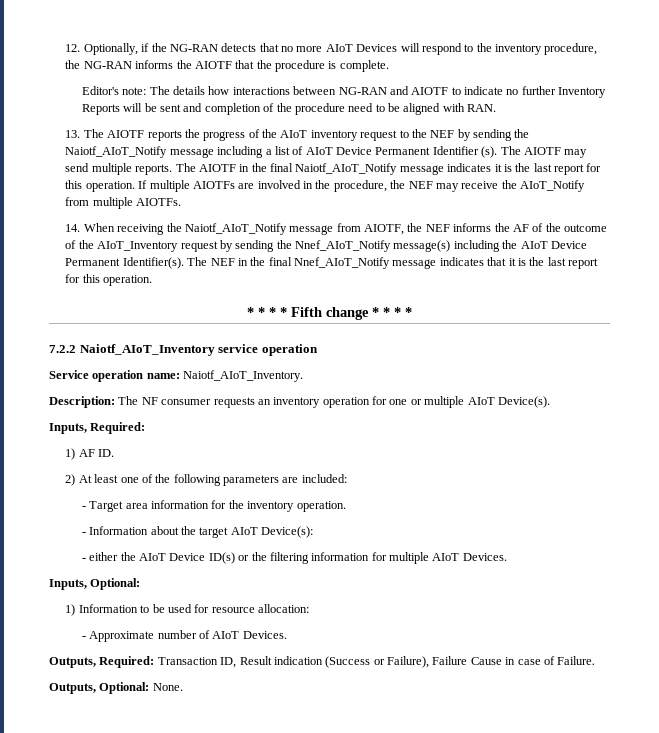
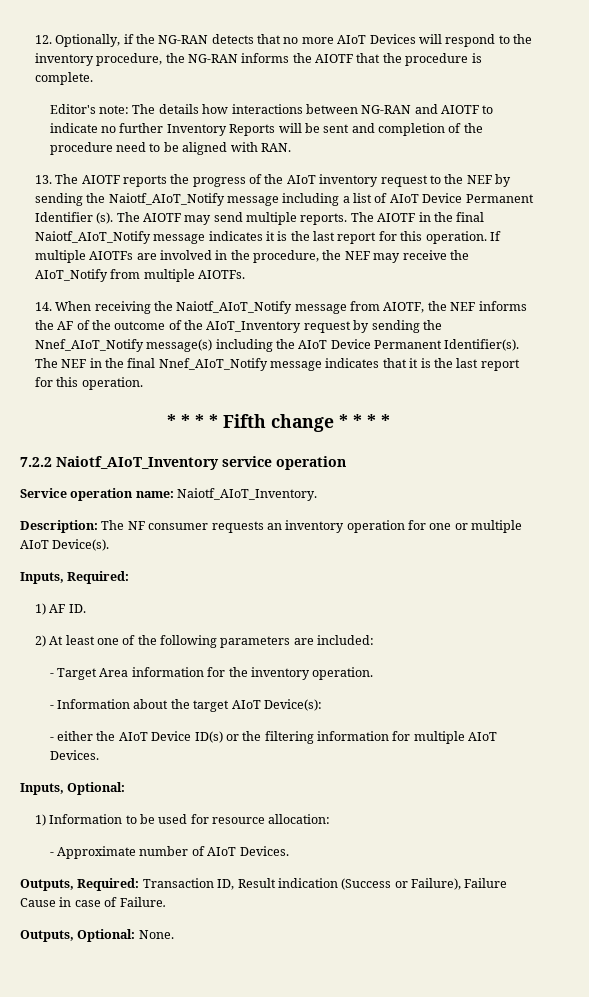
- - Target area information for the inventory operation.
+ - Target Area information for the inventory operation.

